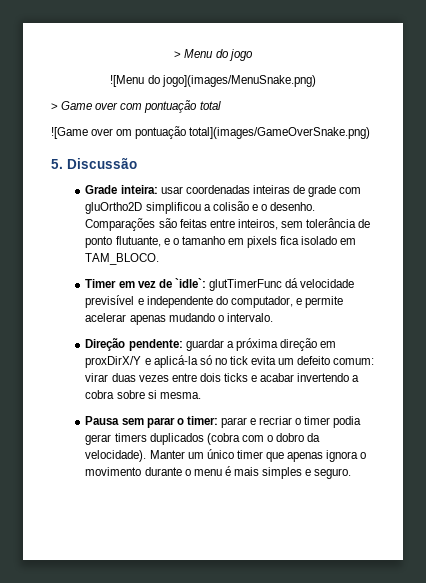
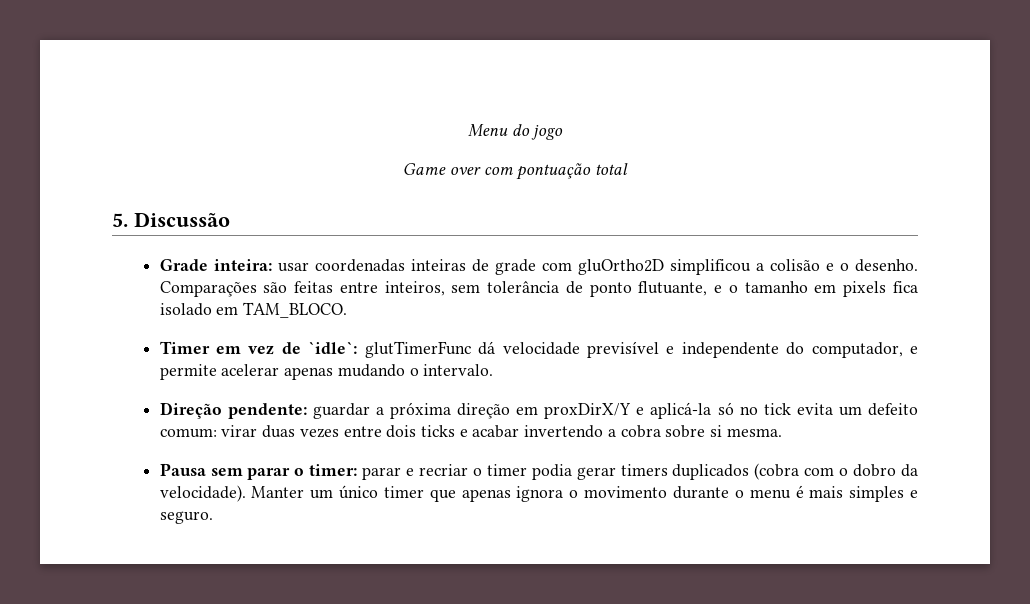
- > Menu do jogo
+ Menu do jogo
- ![Menu do jogo](images/MenuSnake.png)
- > Game over com pontuação total
+ Game over com pontuação total
- ![Game over om pontuação total](images/GameOverSnake.png)

